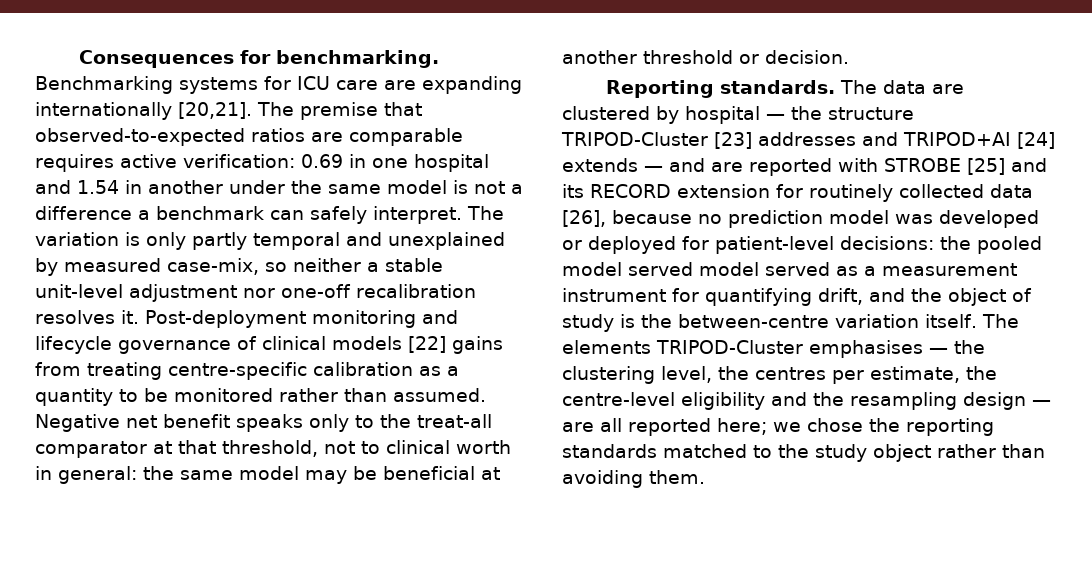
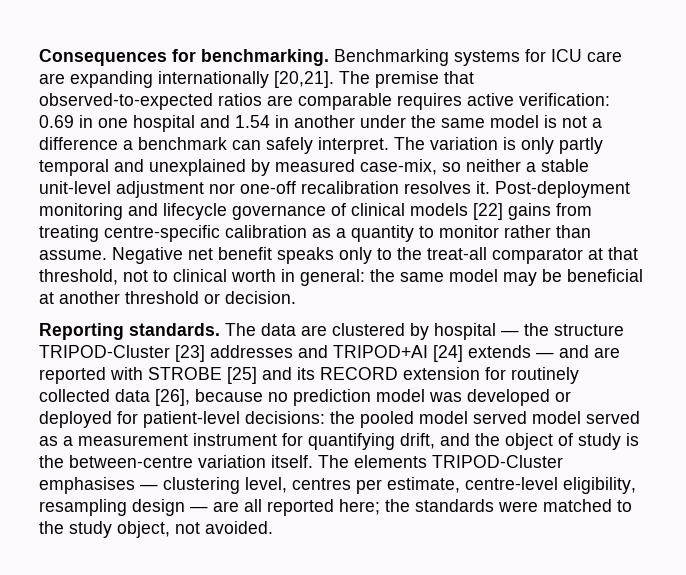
- Post-deployment monitoring and lifecycle governance of clinical models [22] gains from treating centre-specific calibration as a quantity to be monitored rather than assumed.
+ Post-deployment monitoring and lifecycle governance of clinical models [22] gains from treating centre-specific calibration as a quantity to monitor rather than assume.
- The elements TRIPOD-Cluster emphasises — the clustering level, the centres per estimate, the centre-level eligibility and the resampling design — are all reported here; we chose the reporting standards matched to the study object rather than avoiding them.
+ The elements TRIPOD-Cluster emphasises — clustering level, centres per estimate, centre-level eligibility, resampling design — are all reported here; the standards were matched to the study object, not avoided.

